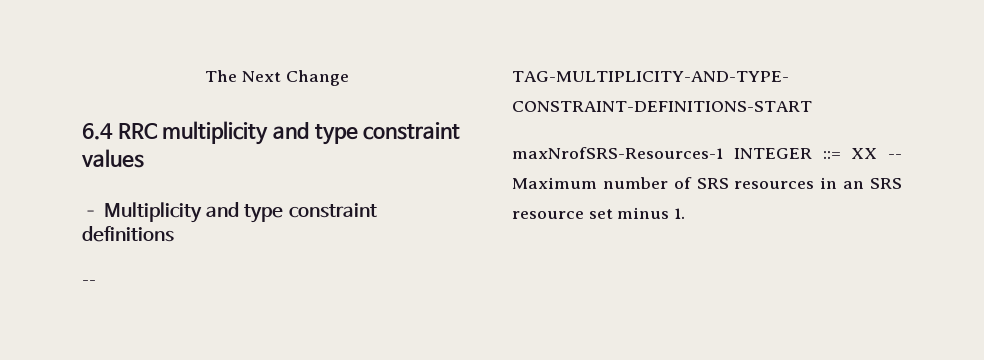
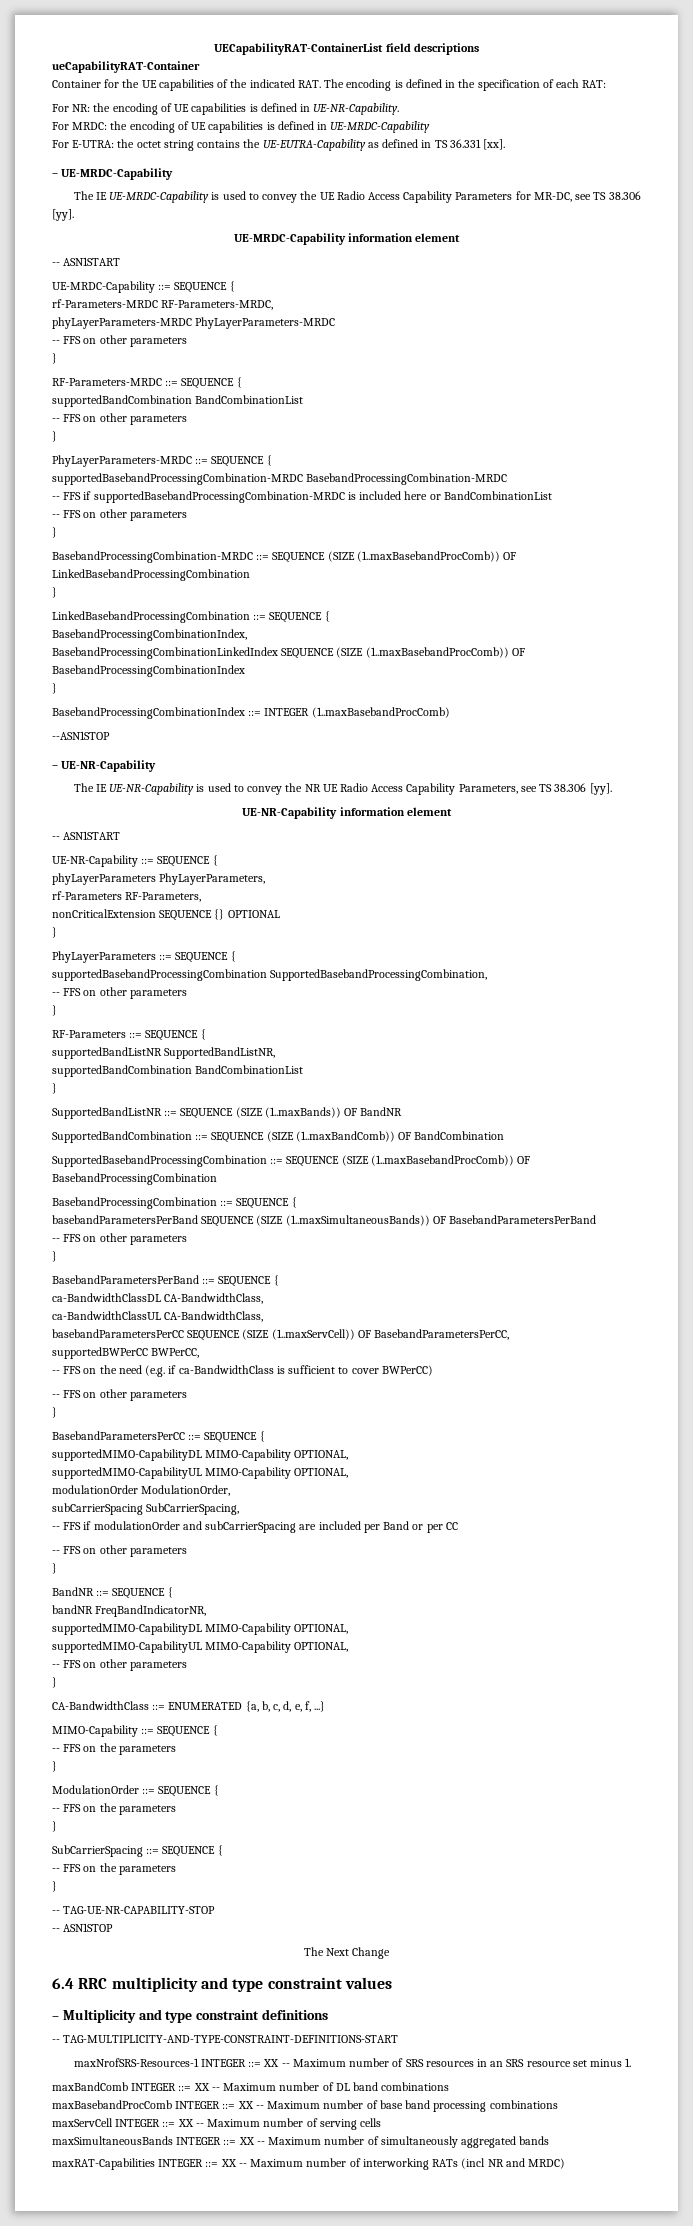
+ UECapabilityRAT-ContainerList field descriptions
+ ueCapabilityRAT-Container
+ Container for the UE capabilities of the indicated RAT. The encoding is defined in the specification of each RAT:
+ For NR: the encoding of UE capabilities is defined in UE-NR-Capability.
+ For MRDC: the encoding of UE capabilities is defined in UE-MRDC-Capability
+ For E-UTRA: the octet string contains the UE-EUTRA-Capability as defined in TS 36.331 [xx].
+ – UE-MRDC-Capability
+ The IE UE-MRDC-Capability is used to convey the UE Radio Access Capability Parameters for MR-DC, see TS 38.306 [yy].
+ UE-MRDC-Capability information element
+ -- ASN1START
+ UE-MRDC-Capability ::= SEQUENCE {
+ rf-Parameters-MRDC RF-Parameters-MRDC,
+ phyLayerParameters-MRDC PhyLayerParameters-MRDC
+ -- FFS on other parameters
+ }
+ RF-Parameters-MRDC ::= SEQUENCE {
+ supportedBandCombination BandCombinationList
+ -- FFS on other parameters
+ }
+ PhyLayerParameters-MRDC ::= SEQUENCE {
+ supportedBasebandProcessingCombination-MRDC BasebandProcessingCombination-MRDC
+ -- FFS if supportedBasebandProcessingCombination-MRDC is included here or BandCombinationList
+ -- FFS on other parameters
+ }
+ BasebandProcessingCombination-MRDC ::= SEQUENCE (SIZE (1..maxBasebandProcComb)) OF LinkedBasebandProcessingCombination
+ }
+ LinkedBasebandProcessingCombination ::= SEQUENCE {
+ BasebandProcessingCombinationIndex,
+ BasebandProcessingCombinationLinkedIndex SEQUENCE (SIZE (1..maxBasebandProcComb)) OF BasebandProcessingCombinationIndex
+ }
+ BasebandProcessingCombinationIndex ::= INTEGER (1..maxBasebandProcComb)
+ --ASN1STOP
+ – UE-NR-Capability
+ The IE UE-NR-Capability is used to convey the NR UE Radio Access Capability Parameters, see TS 38.306 [yy].
+ UE-NR-Capability information element
+ -- ASN1START
+ UE-NR-Capability ::= SEQUENCE {
+ phyLayerParameters PhyLayerParameters,
+ rf-Parameters RF-Parameters,
+ nonCriticalExtension SEQUENCE {} OPTIONAL
+ }
+ PhyLayerParameters ::= SEQUENCE {
+ supportedBasebandProcessingCombination SupportedBasebandProcessingCombination,
+ -- FFS on other parameters
+ }
+ RF-Parameters ::= SEQUENCE {
+ supportedBandListNR SupportedBandListNR,
+ supportedBandCombination BandCombinationList
+ }
+ SupportedBandListNR ::= SEQUENCE (SIZE (1..maxBands)) OF BandNR
+ SupportedBandCombination ::= SEQUENCE (SIZE (1..maxBandComb)) OF BandCombination
+ SupportedBasebandProcessingCombination ::= SEQUENCE (SIZE (1..maxBasebandProcComb)) OF BasebandProcessingCombination
+ BasebandProcessingCombination ::= SEQUENCE {
+ basebandParametersPerBand SEQUENCE (SIZE (1..maxSimultaneousBands)) OF BasebandParametersPerBand
+ -- FFS on other parameters
+ }
+ BasebandParametersPerBand ::= SEQUENCE {
+ ca-BandwidthClassDL CA-BandwidthClass,
+ ca-BandwidthClassUL CA-BandwidthClass,
+ basebandParametersPerCC SEQUENCE (SIZE (1..maxServCell)) OF BasebandParametersPerCC,
+ supportedBWPerCC BWPerCC,
+ -- FFS on the need (e.g. if ca-BandwidthClass is sufficient to cover BWPerCC)
+ -- FFS on other parameters
+ }
+ BasebandParametersPerCC ::= SEQUENCE {
+ supportedMIMO-CapabilityDL MIMO-Capability OPTIONAL,
+ supportedMIMO-CapabilityUL MIMO-Capability OPTIONAL,
+ modulationOrder ModulationOrder,
+ subCarrierSpacing SubCarrierSpacing,
+ -- FFS if modulationOrder and subCarrierSpacing are included per Band or per CC
+ -- FFS on other parameters
+ }
+ BandNR ::= SEQUENCE {
+ bandNR FreqBandIndicatorNR,
+ supportedMIMO-CapabilityDL MIMO-Capability OPTIONAL,
+ supportedMIMO-CapabilityUL MIMO-Capability OPTIONAL,
+ -- FFS on other parameters
+ }
+ CA-BandwidthClass ::= ENUMERATED {a, b, c, d, e, f, ...}
+ MIMO-Capability ::= SEQUENCE {
+ -- FFS on the parameters
+ }
+ ModulationOrder ::= SEQUENCE {
+ -- FFS on the parameters
+ }
+ SubCarrierSpacing ::= SEQUENCE {
+ -- FFS on the parameters
+ }
+ -- TAG-UE-NR-CAPABILITY-STOP
+ -- ASN1STOP
+ maxBandComb INTEGER ::= XX -- Maximum number of DL band combinations
+ maxBasebandProcComb INTEGER ::= XX -- Maximum number of base band processing combinations
+ maxServCell INTEGER ::= XX -- Maximum number of serving cells
+ maxSimultaneousBands INTEGER ::= XX -- Maximum number of simultaneously aggregated bands
+ maxRAT-Capabilities INTEGER ::= XX -- Maximum number of interworking RATs (incl NR and MRDC)

